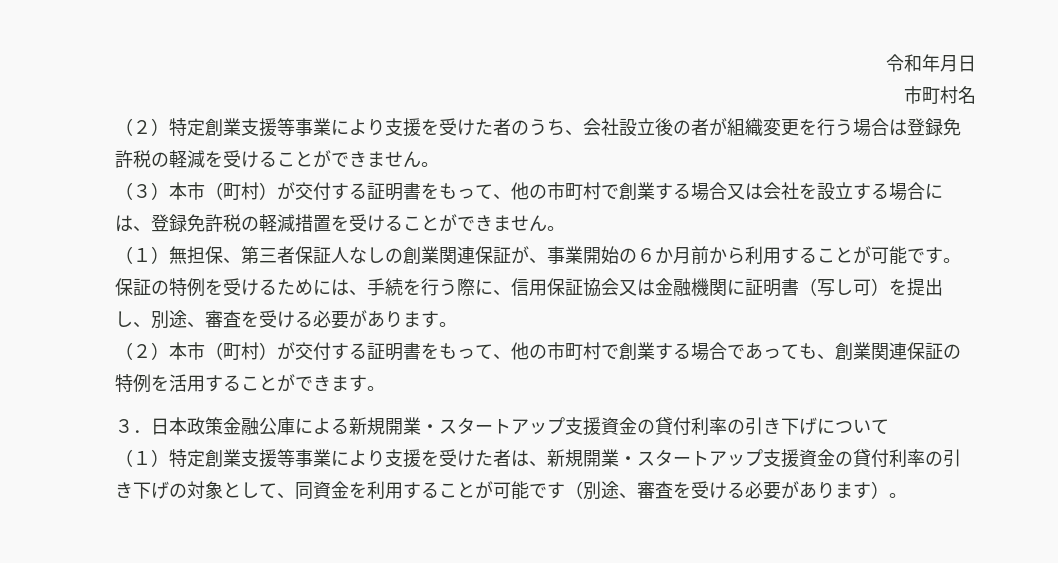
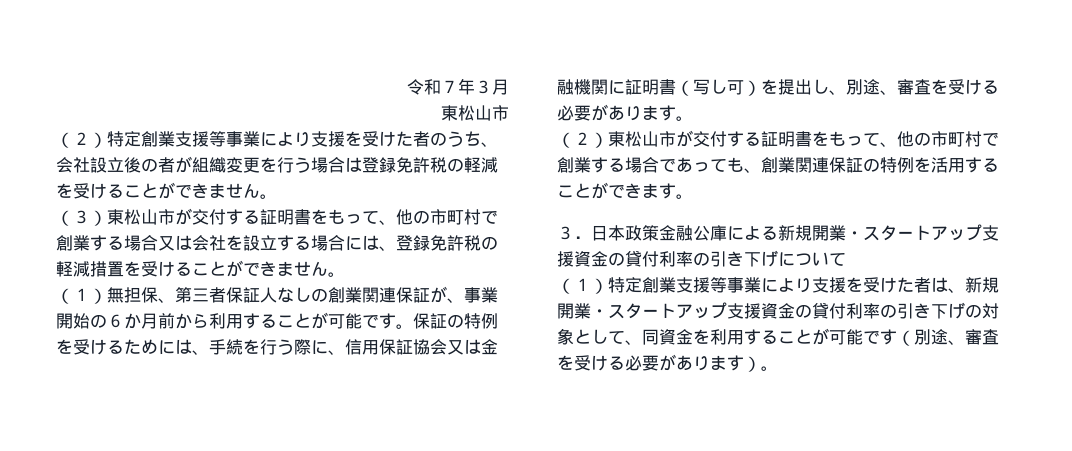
- 令和年月日
- 市町村名
+ 令和７年３月
+ 東松山市
- （３）本市（町村）が交付する証明書をもって、他の市町村で創業する場合又は会社を設立する場合には、登録免許税の軽減措置を受けることができません。
+ （３）東松山市が交付する証明書をもって、他の市町村で創業する場合又は会社を設立する場合には、登録免許税の軽減措置を受けることができません。
- （２）本市（町村）が交付する証明書をもって、他の市町村で創業する場合であっても、創業関連保証の特例を活用することができます。
+ （２）東松山市が交付する証明書をもって、他の市町村で創業する場合であっても、創業関連保証の特例を活用することができます。

